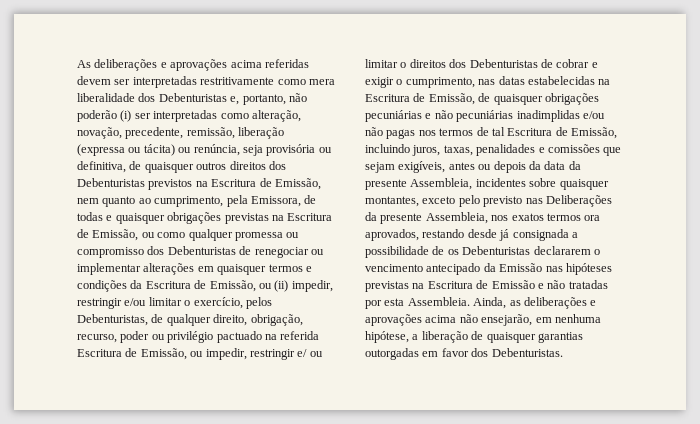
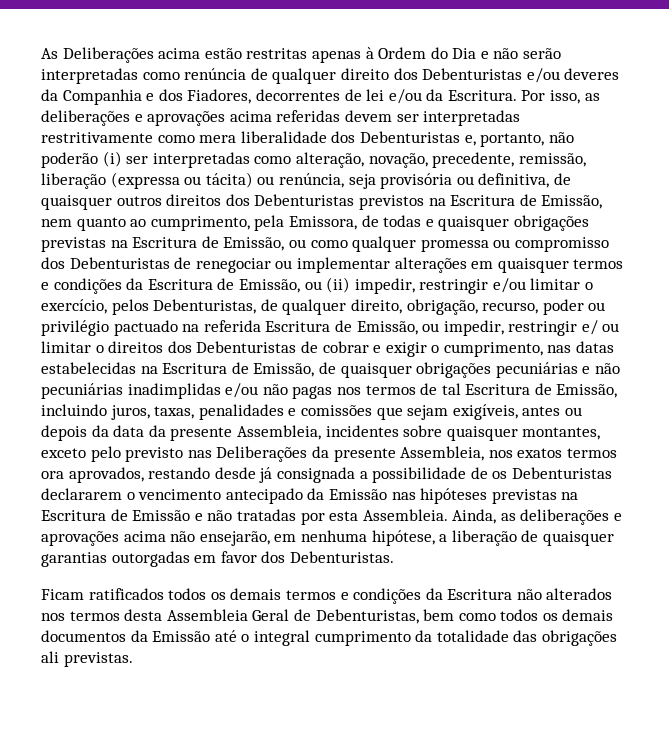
- As deliberações e aprovações acima referidas devem ser interpretadas restritivamente como mera liberalidade dos Debenturistas e, portanto, não poderão (i) ser interpretadas como alteração, novação, precedente, remissão, liberação (expressa ou tácita) ou renúncia, seja provisória ou definitiva, de quaisquer outros direitos dos Debenturistas previstos na Escritura de Emissão, nem quanto ao cumprimento, pela Emissora, de todas e quaisquer obrigações previstas na Escritura de Emissão, ou como qualquer promessa ou compromisso dos Debenturistas de renegociar ou implementar alterações em quaisquer termos e condições da Escritura de Emissão, ou (ii) impedir, restringir e/ou limitar o exercício, pelos Debenturistas, de qualquer direito, obrigação, recurso, poder ou privilégio pactuado na referida Escritura de Emissão, ou impedir, restringir e/ ou limitar o direitos dos Debenturistas de cobrar e exigir o cumprimento, nas datas estabelecidas na Escritura de Emissão, de quaisquer obrigações pecuniárias e não pecuniárias inadimplidas e/ou não pagas nos termos de tal Escritura de Emissão, incluindo juros, taxas, penalidades e comissões que sejam exigíveis, antes ou depois da data da presente Assembleia, incidentes sobre quaisquer montantes, exceto pelo previsto nas Deliberações da presente Assembleia, nos exatos termos ora aprovados, restando desde já consignada a possibilidade de os Debenturistas declararem o vencimento antecipado da Emissão nas hipóteses previstas na Escritura de Emissão e não tratadas por esta Assembleia.
+ As Deliberações acima estão restritas apenas à Ordem do Dia e não serão interpretadas como renúncia de qualquer direito dos Debenturistas e/ou deveres da Companhia e dos Fiadores, decorrentes de lei e/ou da Escritura. Por isso, as deliberações e aprovações acima referidas devem ser interpretadas restritivamente como mera liberalidade dos Debenturistas e, portanto, não poderão (i) ser interpretadas como alteração, novação, precedente, remissão, liberação (expressa ou tácita) ou renúncia, seja provisória ou definitiva, de quaisquer outros direitos dos Debenturistas previstos na Escritura de Emissão, nem quanto ao cumprimento, pela Emissora, de todas e quaisquer obrigações previstas na Escritura de Emissão, ou como qualquer promessa ou compromisso dos Debenturistas de renegociar ou implementar alterações em quaisquer termos e condições da Escritura de Emissão, ou (ii) impedir, restringir e/ou limitar o exercício, pelos Debenturistas, de qualquer direito, obrigação, recurso, poder ou privilégio pactuado na referida Escritura de Emissão, ou impedir, restringir e/ ou limitar o direitos dos Debenturistas de cobrar e exigir o cumprimento, nas datas estabelecidas na Escritura de Emissão, de quaisquer obrigações pecuniárias e não pecuniárias inadimplidas e/ou não pagas nos termos de tal Escritura de Emissão, incluindo juros, taxas, penalidades e comissões que sejam exigíveis, antes ou depois da data da presente Assembleia, incidentes sobre quaisquer montantes, exceto pelo previsto nas Deliberações da presente Assembleia, nos exatos termos ora aprovados, restando desde já consignada a possibilidade de os Debenturistas declararem o vencimento antecipado da Emissão nas hipóteses previstas na Escritura de Emissão e não tratadas por esta Assembleia.
+ Ficam ratificados todos os demais termos e condições da Escritura não alterados nos termos desta Assembleia Geral de Debenturistas, bem como todos os demais documentos da Emissão até o integral cumprimento da totalidade das obrigações ali previstas.

